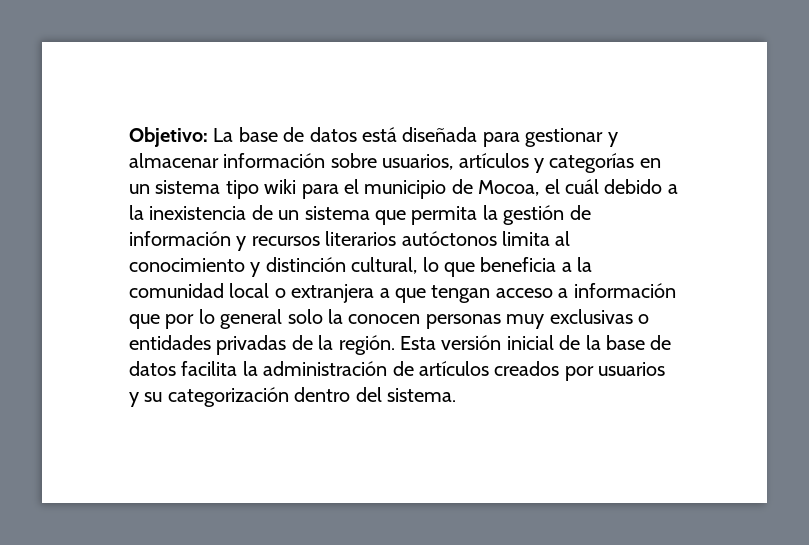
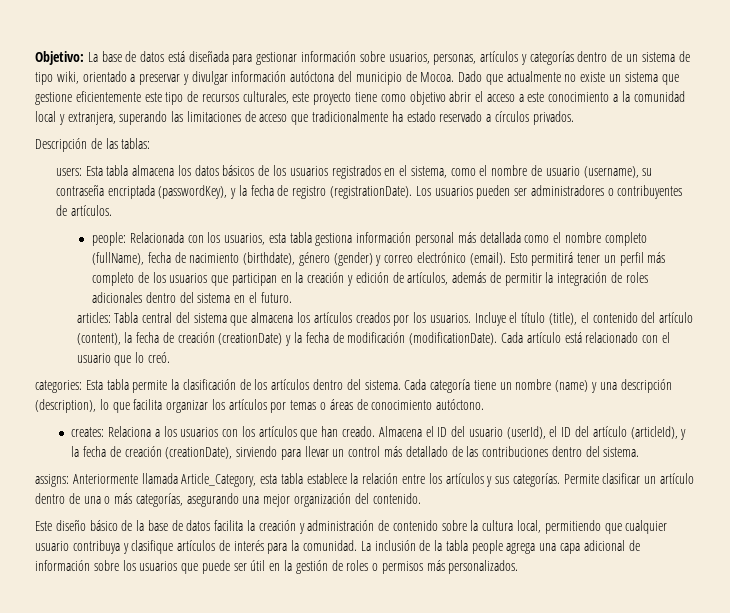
- Objetivo: La base de datos está diseñada para gestionar y almacenar información sobre usuarios, artículos y categorías en un sistema tipo wiki para el municipio de Mocoa, el cuál debido a la inexistencia de un sistema que permita la gestión de información y recursos literarios autóctonos limita al conocimiento y distinción cultural, lo que beneficia a la comunidad local o extranjera a que tengan acceso a información que por lo general solo la conocen personas muy exclusivas o entidades privadas de la región. Esta versión inicial de la base de datos facilita la administración de artículos creados por usuarios y su categorización dentro del sistema.
+ Objetivo: La base de datos está diseñada para gestionar información sobre usuarios, personas, artículos y categorías dentro de un sistema de tipo wiki, orientado a preservar y divulgar información autóctona del municipio de Mocoa. Dado que actualmente no existe un sistema que gestione eficientemente este tipo de recursos culturales, este proyecto tiene como objetivo abrir el acceso a este conocimiento a la comunidad local y extranjera, superando las limitaciones de acceso que tradicionalmente ha estado reservado a círculos privados.
+ Descripción de las tablas:
+ users: Esta tabla almacena los datos básicos de los usuarios registrados en el sistema, como el nombre de usuario (username), su contraseña encriptada (passwordKey), y la fecha de registro (registrationDate). Los usuarios pueden ser administradores o contribuyentes de artículos.
+ people: Relacionada con los usuarios, esta tabla gestiona información personal más detallada como el nombre completo (fullName), fecha de nacimiento (birthdate), género (gender) y correo electrónico (email). Esto permitirá tener un perfil más completo de los usuarios que participan en la creación y edición de artículos, además de permitir la integración de roles adicionales dentro del sistema en el futuro.
+ articles: Tabla central del sistema que almacena los artículos creados por los usuarios. Incluye el título (title), el contenido del artículo (content), la fecha de creación (creationDate) y la fecha de modificación (modificationDate). Cada artículo está relacionado con el usuario que lo creó.
+ categories: Esta tabla permite la clasificación de los artículos dentro del sistema. Cada categoría tiene un nombre (name) y una descripción (description), lo que facilita organizar los artículos por temas o áreas de conocimiento autóctono.
+ creates: Relaciona a los usuarios con los artículos que han creado. Almacena el ID del usuario (userId), el ID del artículo (articleId), y la fecha de creación (creationDate), sirviendo para llevar un control más detallado de las contribuciones dentro del sistema.
+ assigns: Anteriormente llamada Article_Category, esta tabla establece la relación entre los artículos y sus categorías. Permite clasificar un artículo dentro de una o más categorías, asegurando una mejor organización del contenido.
+ Este diseño básico de la base de datos facilita la creación y administración de contenido sobre la cultura local, permitiendo que cualquier usuario contribuya y clasifique artículos de interés para la comunidad. La inclusión de la tabla people agrega una capa adicional de información sobre los usuarios que puede ser útil en la gestión de roles o permisos más personalizados.

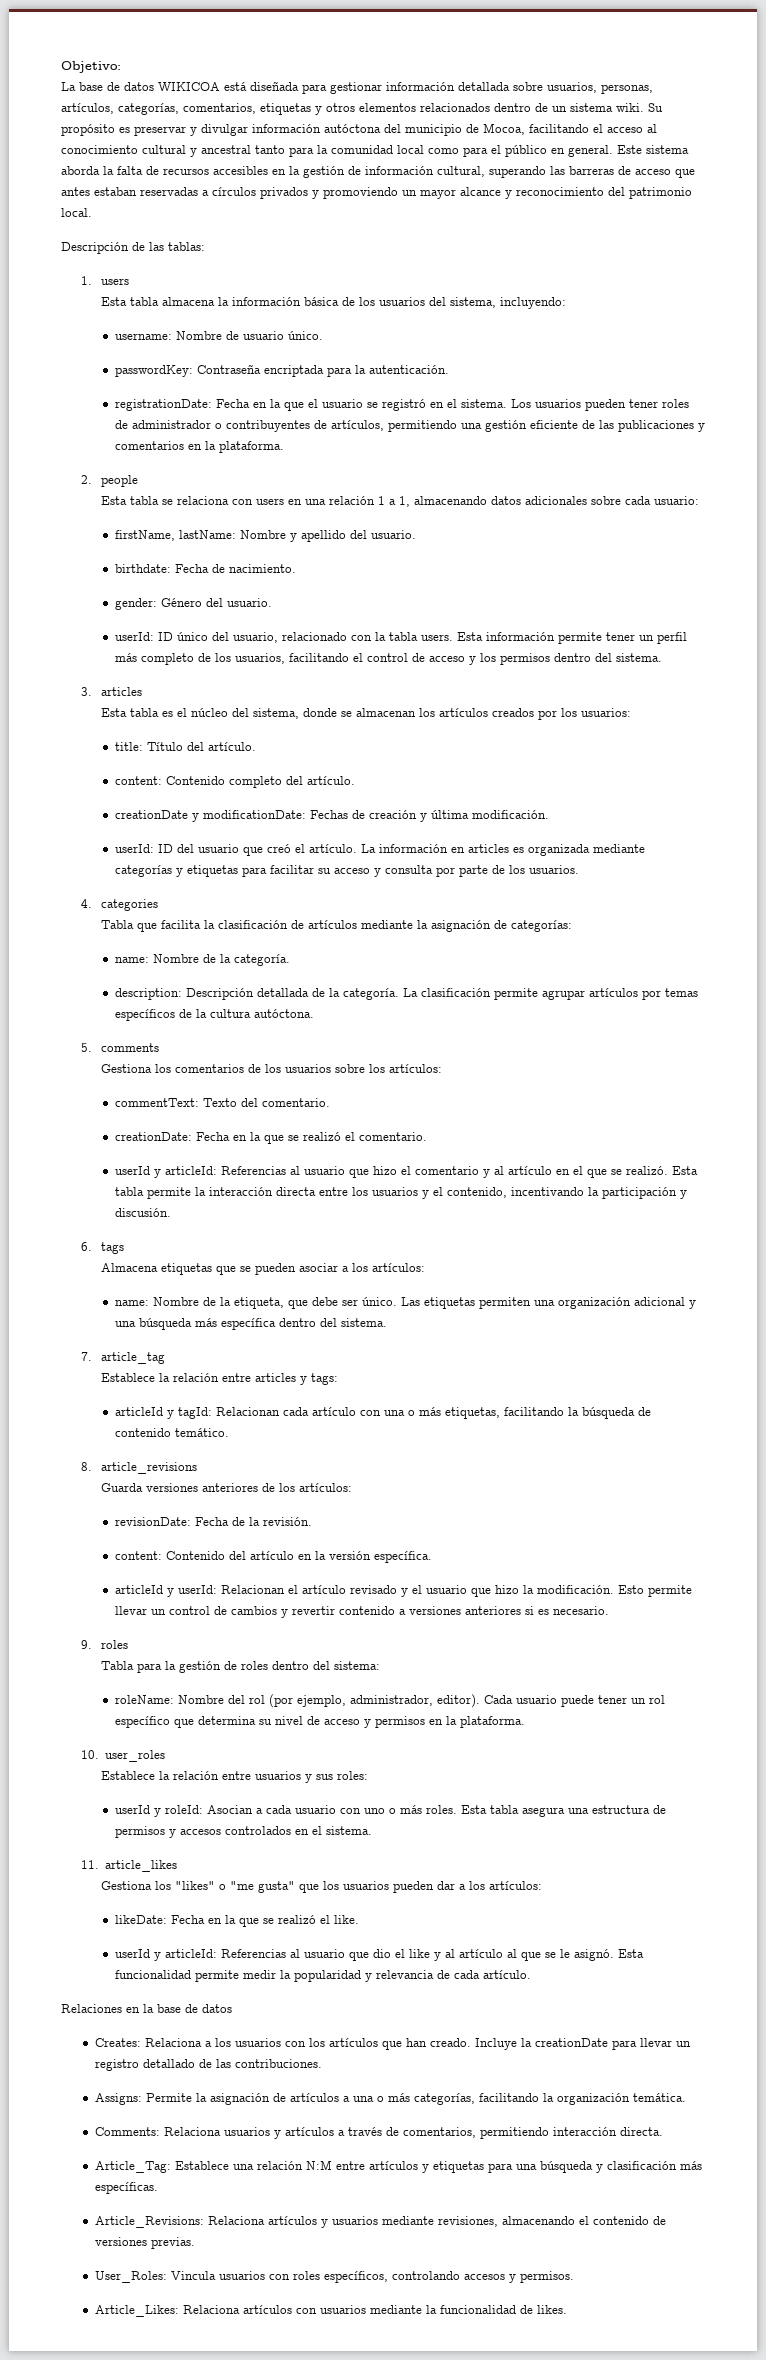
- Objetivo: La base de datos está diseñada para gestionar información sobre usuarios, personas, artículos y categorías dentro de un sistema de tipo wiki, orientado a preservar y divulgar información autóctona del municipio de Mocoa. Dado que actualmente no existe un sistema que gestione eficientemente este tipo de recursos culturales, este proyecto tiene como objetivo abrir el acceso a este conocimiento a la comunidad local y extranjera, superando las limitaciones de acceso que tradicionalmente ha estado reservado a círculos privados.
+ Objetivo:
+ La base de datos WIKICOA está diseñada para gestionar información detallada sobre usuarios, personas, artículos, categorías, comentarios, etiquetas y otros elementos relacionados dentro de un sistema wiki. Su propósito es preservar y divulgar información autóctona del municipio de Mocoa, facilitando el acceso al conocimiento cultural y ancestral tanto para la comunidad local como para el público en general. Este sistema aborda la falta de recursos accesibles en la gestión de información cultural, superando las barreras de acceso que antes estaban reservadas a círculos privados y promoviendo un mayor alcance y reconocimiento del patrimonio local.
- users: Esta tabla almacena los datos básicos de los usuarios registrados en el sistema, como el nombre de usuario (username), su contraseña encriptada (passwordKey), y la fecha de registro (registrationDate). Los usuarios pueden ser administradores o contribuyentes de artículos.
- people: Relacionada con los usuarios, esta tabla gestiona información personal más detallada como el nombre completo (fullName), fecha de nacimiento (birthdate), género (gender) y correo electrónico (email). Esto permitirá tener un perfil más completo de los usuarios que participan en la creación y edición de artículos, además de permitir la integración de roles adicionales dentro del sistema en el futuro.
- articles: Tabla central del sistema que almacena los artículos creados por los usuarios. Incluye el título (title), el contenido del artículo (content), la fecha de creación (creationDate) y la fecha de modificación (modificationDate). Cada artículo está relacionado con el usuario que lo creó.
- categories: Esta tabla permite la clasificación de los artículos dentro del sistema. Cada categoría tiene un nombre (name) y una descripción (description), lo que facilita organizar los artículos por temas o áreas de conocimiento autóctono.
- creates: Relaciona a los usuarios con los artículos que han creado.
+ 1. users
+ Esta tabla almacena la información básica de los usuarios del sistema, incluyendo:
+ username: Nombre de usuario único.
+ passwordKey: Contraseña encriptada para la autenticación.
+ registrationDate: Fecha en la que el usuario se registró en el sistema. Los usuarios pueden tener roles de administrador o contribuyentes de artículos, permitiendo una gestión eficiente de las publicaciones y comentarios en la plataforma.
+ 2. people
+ Esta tabla se relaciona con users en una relación 1 a 1, almacenando datos adicionales sobre cada usuario:
+ firstName, lastName: Nombre y apellido del usuario.
+ birthdate: Fecha de nacimiento.
+ gender: Género del usuario.
+ userId: ID único del usuario, relacionado con la tabla users. Esta información permite tener un perfil más completo de los usuarios, facilitando el control de acceso y los permisos dentro del sistema.
+ 3. articles
+ Esta tabla es el núcleo del sistema, donde se almacenan los artículos creados por los usuarios:
+ title: Título del artículo.
+ content: Contenido completo del artículo.
+ creationDate y modificationDate: Fechas de creación y última modificación.
+ userId: ID del usuario que creó el artículo. La información en articles es organizada mediante categorías y etiquetas para facilitar su acceso y consulta por parte de los usuarios.
+ 4. categories
+ Tabla que facilita la clasificación de artículos mediante la asignación de categorías:
+ name: Nombre de la categoría.
+ description: Descripción detallada de la categoría. La clasificación permite agrupar artículos por temas específicos de la cultura autóctona.
+ 5. comments
+ Gestiona los comentarios de los usuarios sobre los artículos:
+ commentText: Texto del comentario.
+ creationDate: Fecha en la que se realizó el comentario.
+ userId y articleId: Referencias al usuario que hizo el comentario y al artículo en el que se realizó. Esta tabla permite la interacción directa entre los usuarios y el contenido, incentivando la participación y discusión.
+ 6. tags
+ Almacena etiquetas que se pueden asociar a los artículos:
+ name: Nombre de la etiqueta, que debe ser único. Las etiquetas permiten una organización adicional y una búsqueda más específica dentro del sistema.
+ 7. article_tag
+ Establece la relación entre articles y tags:
+ articleId y tagId: Relacionan cada artículo con una o más etiquetas, facilitando la búsqueda de contenido temático.
+ 8. article_revisions
+ Guarda versiones anteriores de los artículos:
+ revisionDate: Fecha de la revisión.
+ content: Contenido del artículo en la versión específica.
+ articleId y userId: Relacionan el artículo revisado y el usuario que hizo la modificación. Esto permite llevar un control de cambios y revertir contenido a versiones anteriores si es necesario.
+ 9. roles
+ Tabla para la gestión de roles dentro del sistema:
+ roleName: Nombre del rol (por ejemplo, administrador, editor). Cada usuario puede tener un rol específico que determina su nivel de acceso y permisos en la plataforma.
+ 10. user_roles
+ Establece la relación entre usuarios y sus roles:
+ userId y roleId: Asocian a cada usuario con uno o más roles. Esta tabla asegura una estructura de permisos y accesos controlados en el sistema.
+ 11. article_likes
+ Gestiona los "likes" o "me gusta" que los usuarios pueden dar a los artículos:
+ likeDate: Fecha en la que se realizó el like.
+ userId y articleId: Referencias al usuario que dio el like y al artículo al que se le asignó. Esta funcionalidad permite medir la popularidad y relevancia de cada artículo.
+ Relaciones en la base de datos
+ Creates: Relaciona a los usuarios con los artículos que han creado.
- Almacena el ID del usuario (userId), el ID del artículo (articleId), y la fecha de creación (creationDate), sirviendo para llevar un control más detallado de las contribuciones dentro del sistema.
- assigns: Anteriormente llamada Article_Category, esta tabla establece la relación entre los artículos y sus categorías. Permite clasificar un artículo dentro de una o más categorías, asegurando una mejor organización del contenido.
- Este diseño básico de la base de datos facilita la creación y administración de contenido sobre la cultura local, permitiendo que cualquier usuario contribuya y clasifique artículos de interés para la comunidad. La inclusión de la tabla people agrega una capa adicional de información sobre los usuarios que puede ser útil en la gestión de roles o permisos más personalizados.
+ Incluye la creationDate para llevar un registro detallado de las contribuciones.
+ Assigns: Permite la asignación de artículos a una o más categorías, facilitando la organización temática.
+ Comments: Relaciona usuarios y artículos a través de comentarios, permitiendo interacción directa.
+ Article_Tag: Establece una relación N:M entre artículos y etiquetas para una búsqueda y clasificación más específicas.
+ Article_Revisions: Relaciona artículos y usuarios mediante revisiones, almacenando el contenido de versiones previas.
+ User_Roles: Vincula usuarios con roles específicos, controlando accesos y permisos.
+ Article_Likes: Relaciona artículos con usuarios mediante la funcionalidad de likes.

